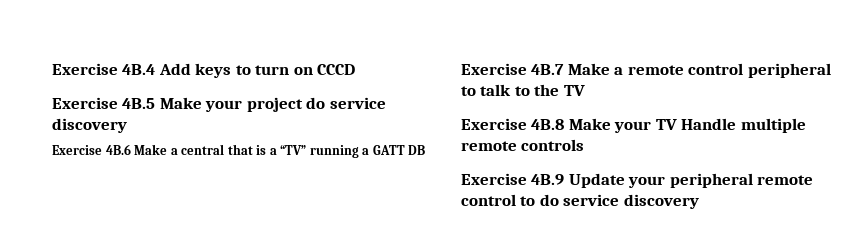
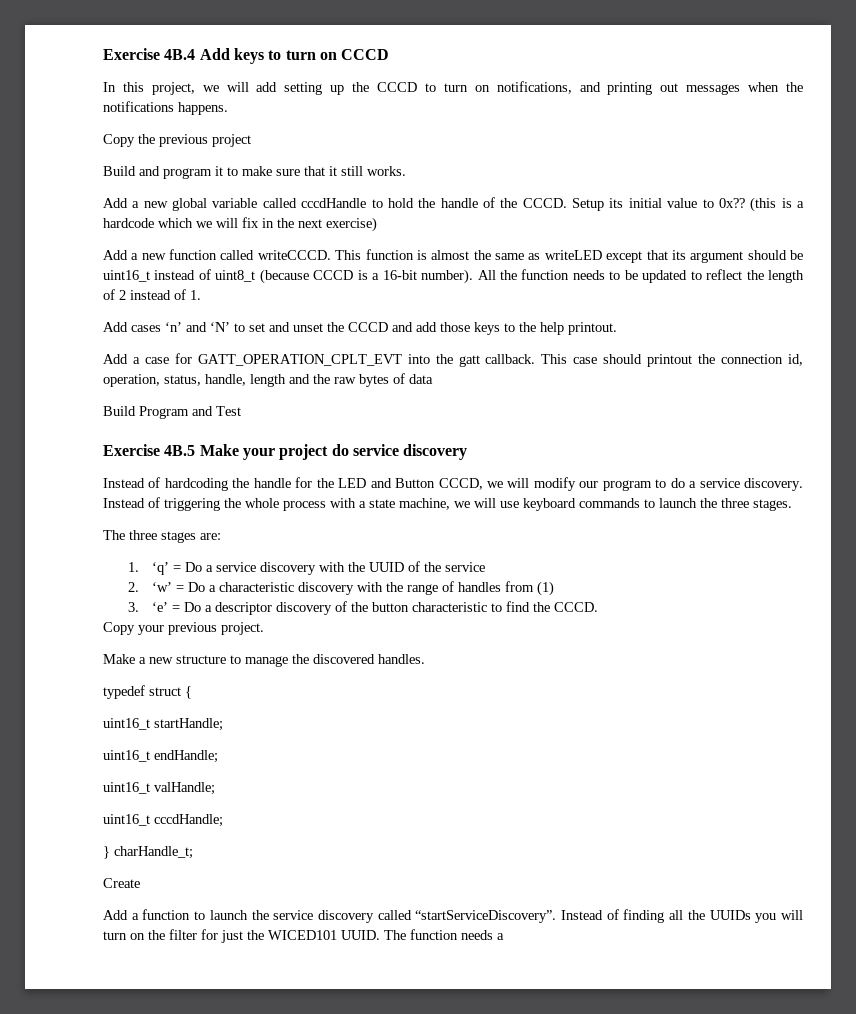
+ In this project, we will add setting up the CCCD to turn on notifications, and printing out messages when the notifications happens.
+ Copy the previous project
+ Build and program it to make sure that it still works.
+ Add a new global variable called cccdHandle to hold the handle of the CCCD. Setup its initial value to 0x?? (this is a hardcode which we will fix in the next exercise)
+ Add a new function called writeCCCD. This function is almost the same as writeLED except that its argument should be uint16_t instead of uint8_t (because CCCD is a 16-bit number). All the function needs to be updated to reflect the length of 2 instead of 1.
+ Add cases ‘n’ and ‘N’ to set and unset the CCCD and add those keys to the help printout.
+ Add a case for GATT_OPERATION_CPLT_EVT into the gatt callback. This case should printout the connection id, operation, status, handle, length and the raw bytes of data
+ Build Program and Test
- Exercise 4B.6 Make a central that is a “TV” running a GATT DB
- Exercise 4B.7 Make a remote control peripheral to talk to the TV
- Exercise 4B.8 Make your TV Handle multiple remote controls
- Exercise 4B.9 Update your peripheral remote control to do service discovery
+ Instead of hardcoding the handle for the LED and Button CCCD, we will modify our program to do a service discovery. Instead of triggering the whole process with a state machine, we will use keyboard commands to launch the three stages.
+ The three stages are:
+ 1. ‘q’ = Do a service discovery with the UUID of the service
+ 2. ‘w’ = Do a characteristic discovery with the range of handles from (1)
+ 3. ‘e’ = Do a descriptor discovery of the button characteristic to find the CCCD.
+ Copy your previous project.
+ Make a new structure to manage the discovered handles.
+ typedef struct {
+ uint16_t startHandle;
+ uint16_t endHandle;
+ uint16_t valHandle;
+ uint16_t cccdHandle;
+ } charHandle_t;
+ Create
+ Add a function to launch the service discovery called “startServiceDiscovery”. Instead of finding all the UUIDs you will turn on the filter for just the WICED101 UUID. The function needs a

